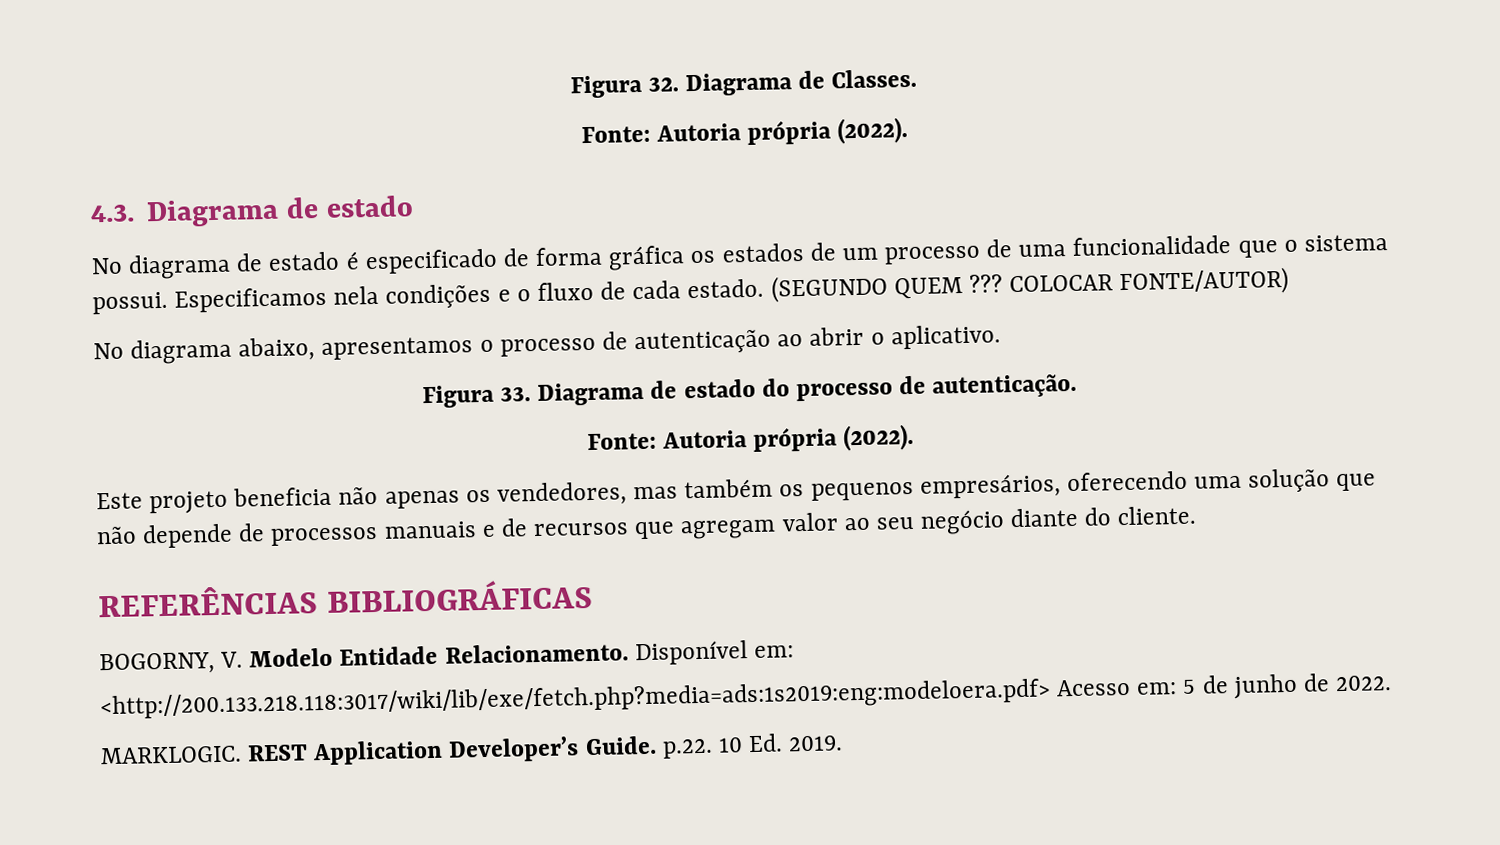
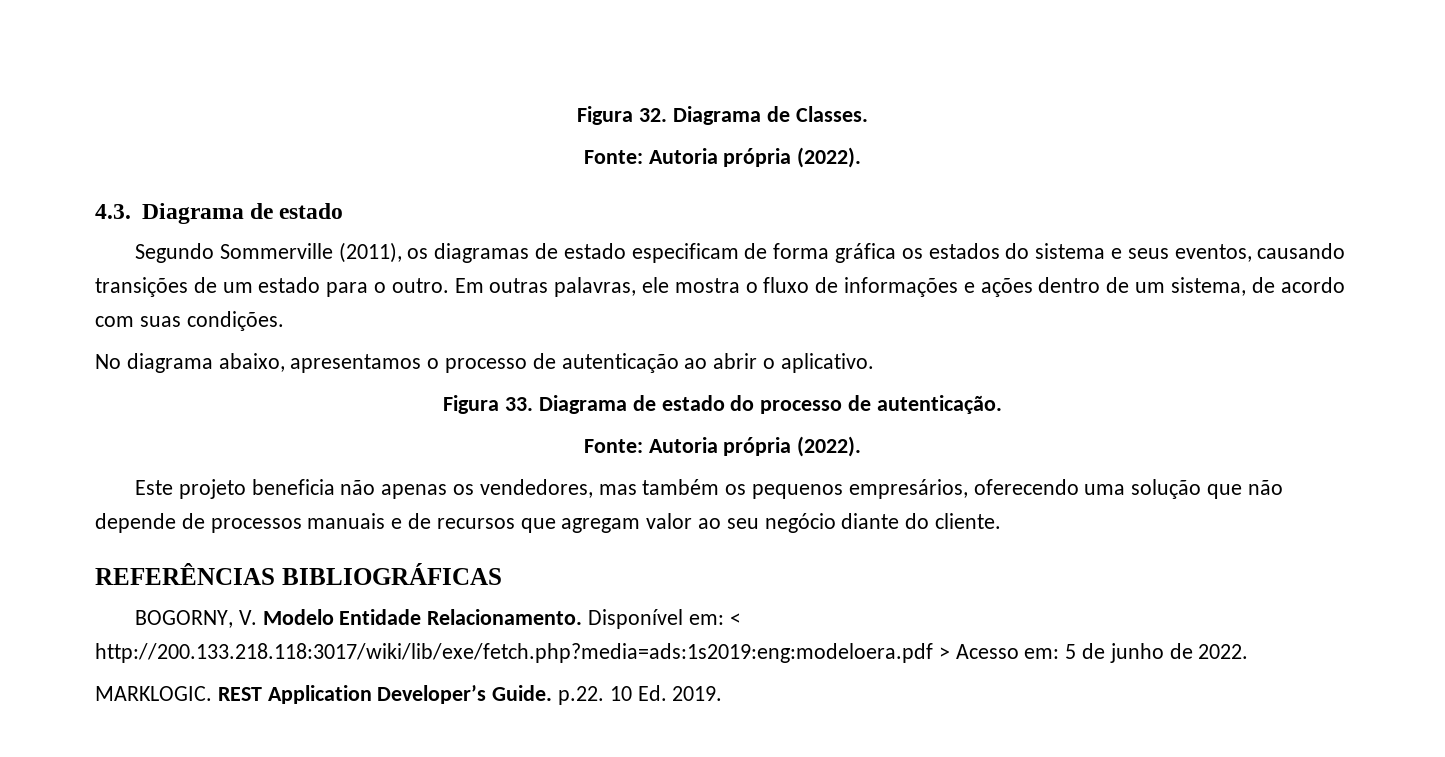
- No diagrama de estado é especificado de forma gráfica os estados de um processo de uma funcionalidade que o sistema possui. Especificamos nela condições e o fluxo de cada estado. (SEGUNDO QUEM ??? COLOCAR FONTE/AUTOR)
+ Segundo Sommerville (2011), os diagramas de estado especificam de forma gráfica os estados do sistema e seus eventos, causando transições de um estado para o outro. Em outras palavras, ele mostra o fluxo de informações e ações dentro de um sistema, de acordo com suas condições.
- Disponível em:
- <http://200.133.218.118:3017/wiki/lib/exe/fetch.php?media=ads:1s2019:eng:modeloera.pdf> Acesso em: 5 de junho de 2022.
+ Disponível em: < http://200.133.218.118:3017/wiki/lib/exe/fetch.php?media=ads:1s2019:eng:modeloera.pdf > Acesso em: 5 de junho de 2022.

